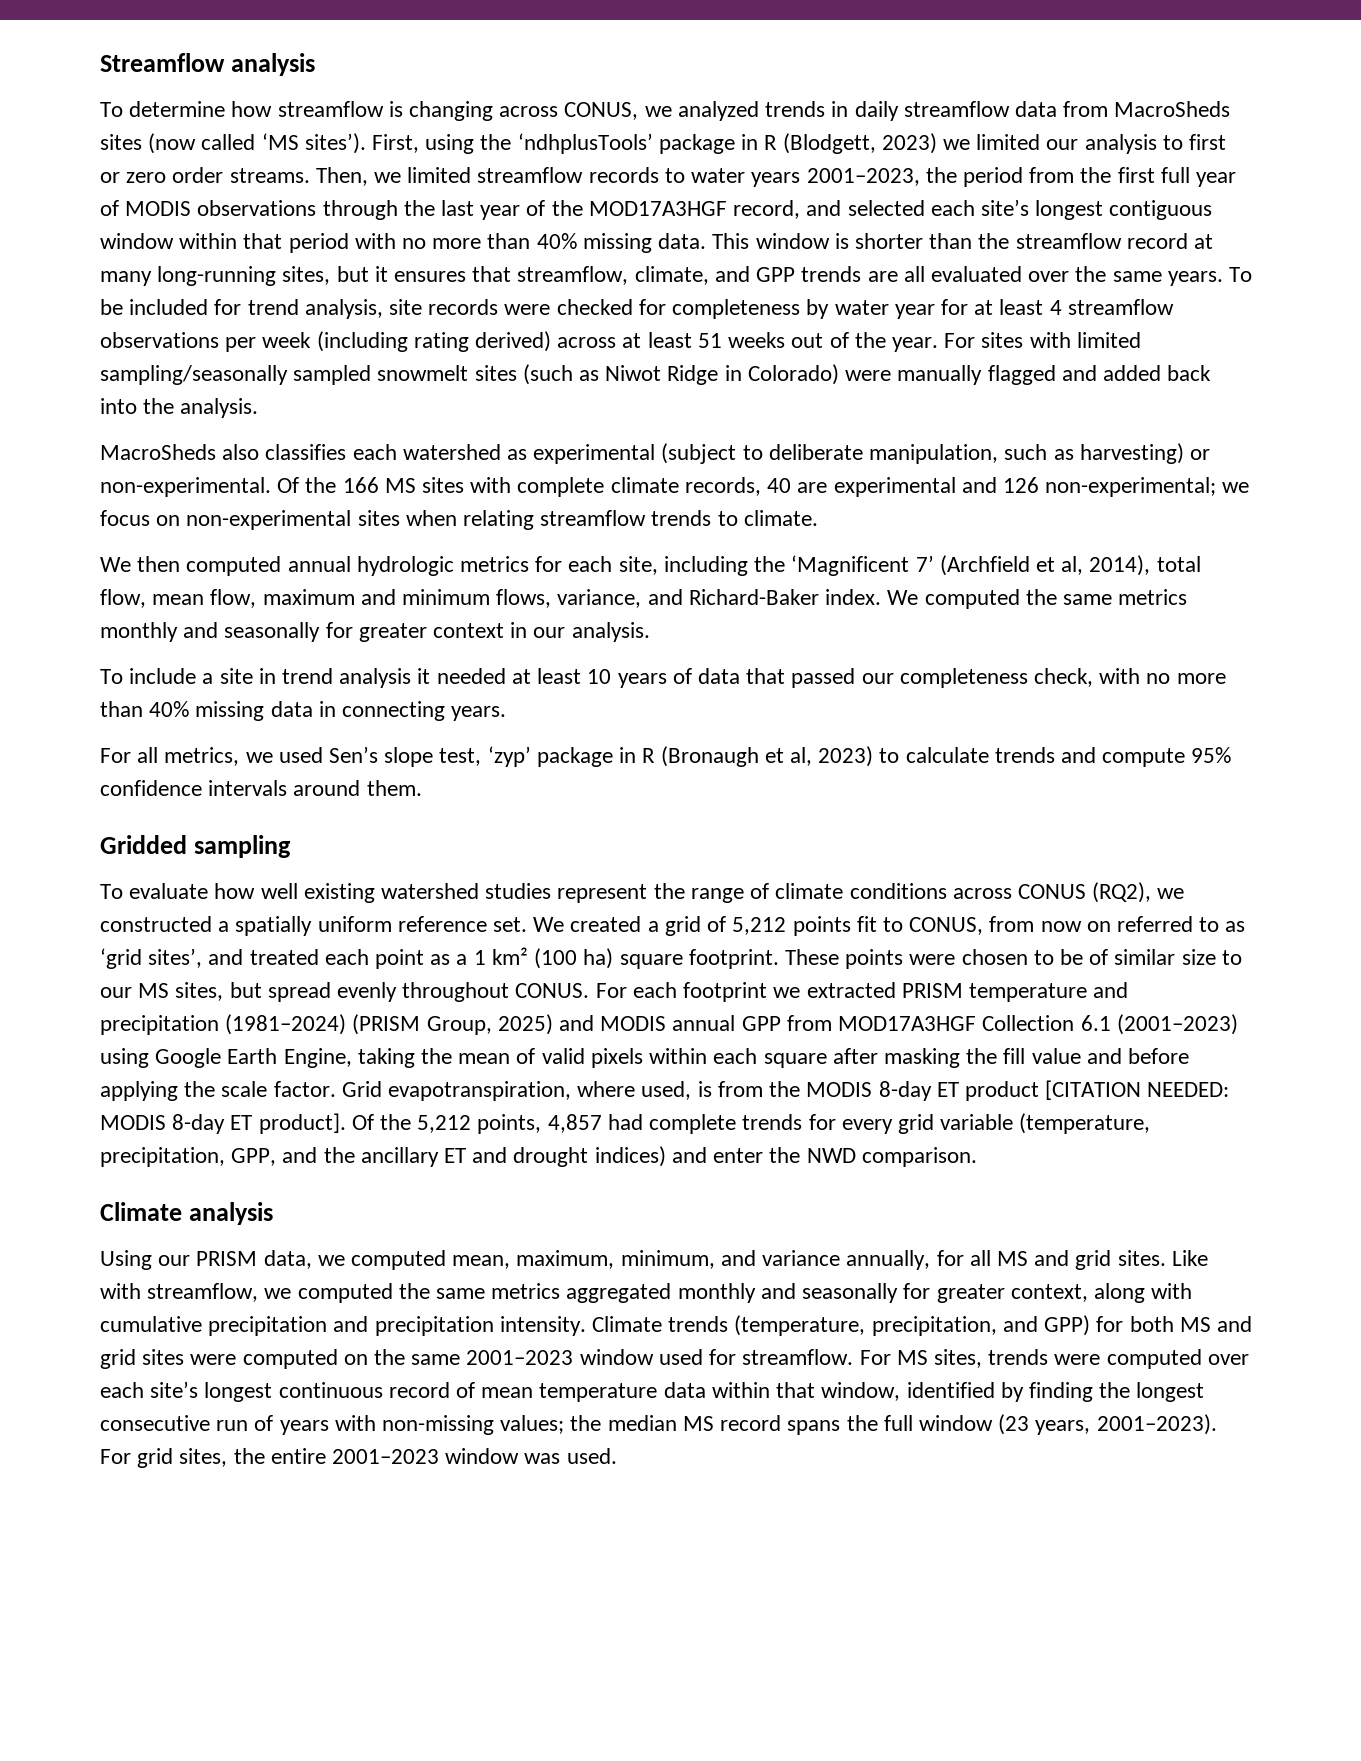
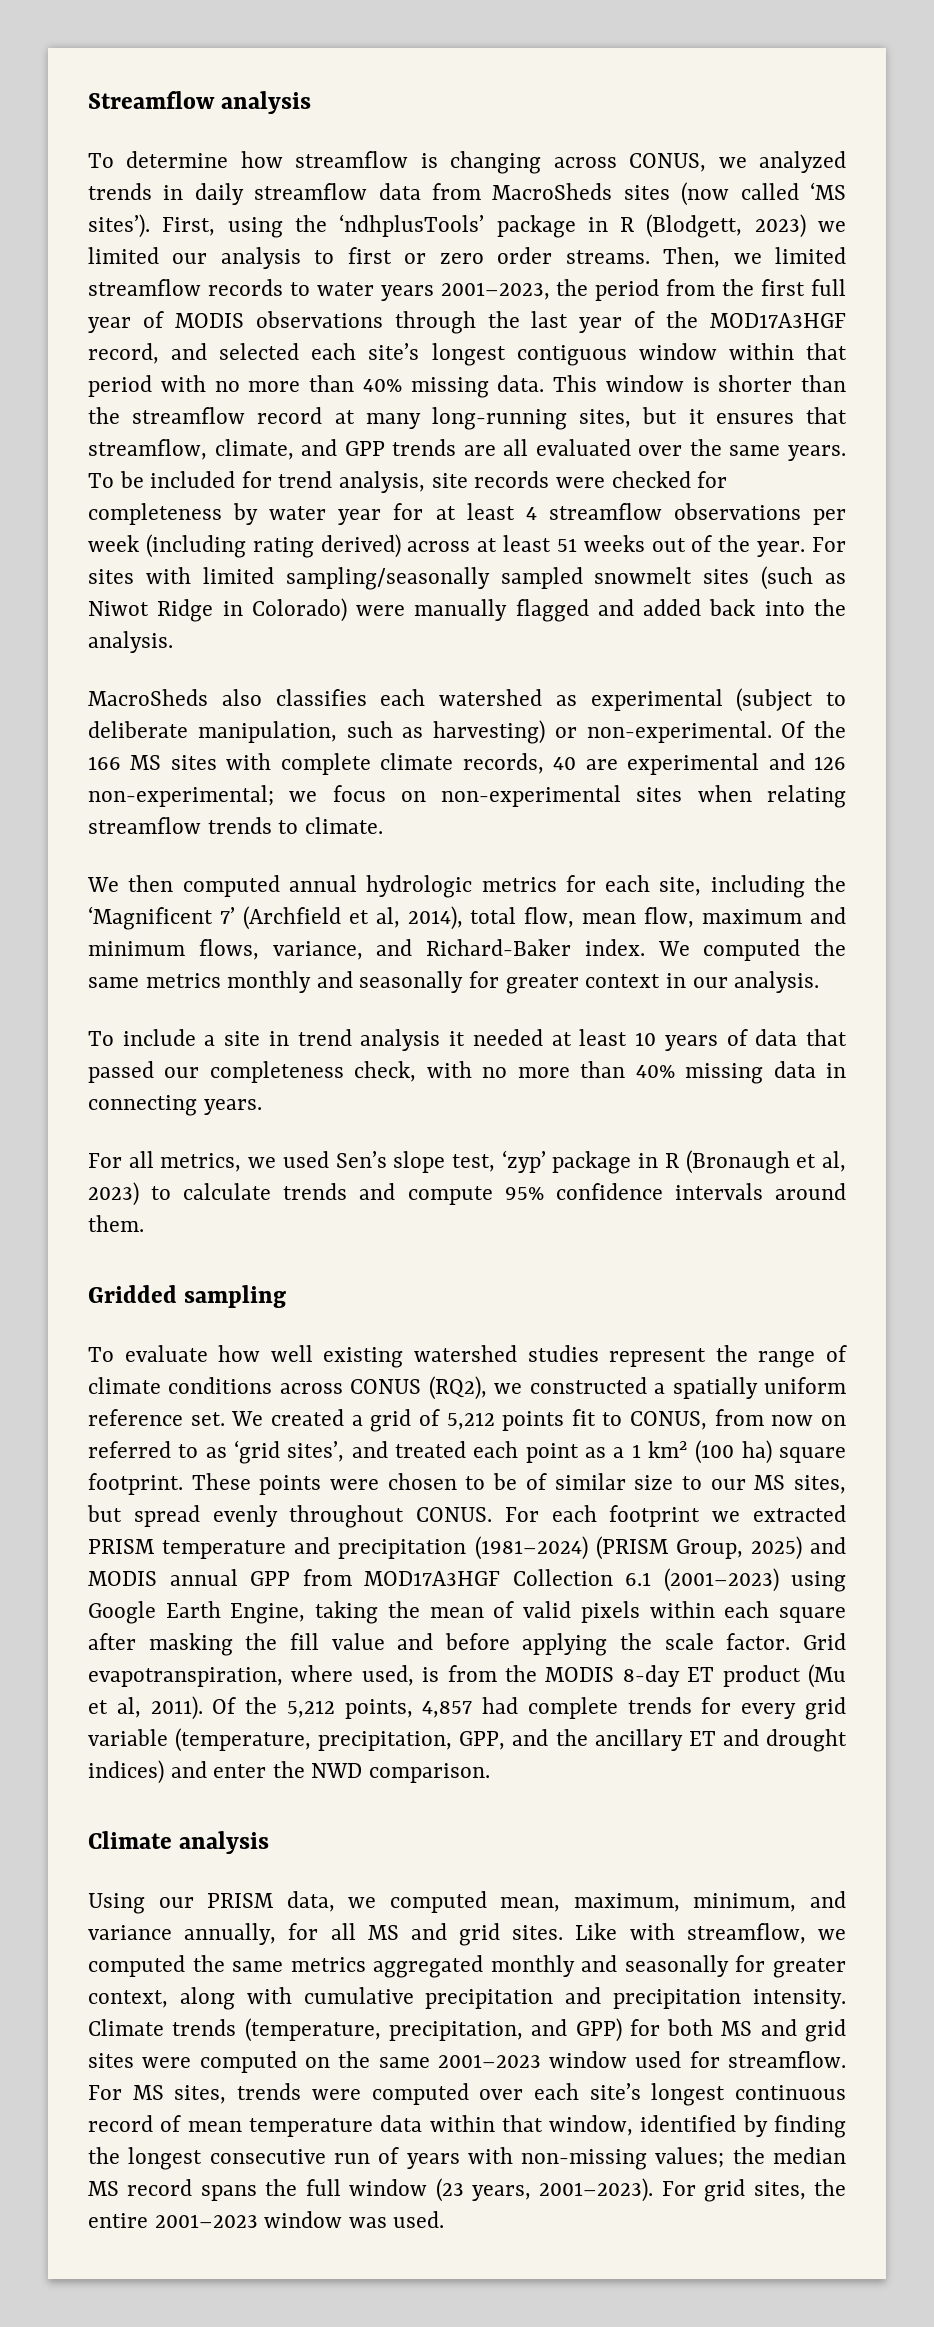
- Grid evapotranspiration, where used, is from the MODIS 8-day ET product [CITATION NEEDED: MODIS 8-day ET product].
+ Grid evapotranspiration, where used, is from the MODIS 8-day ET product (Mu et al, 2011).

